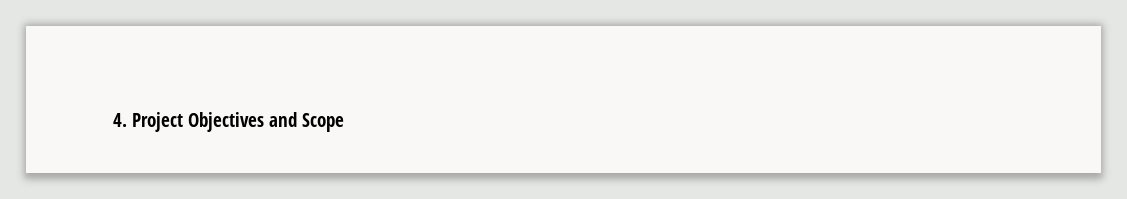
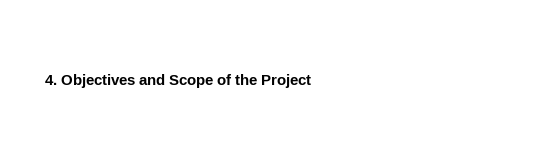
- 4. Project Objectives and Scope
+ 4. Objectives and Scope of the Project

